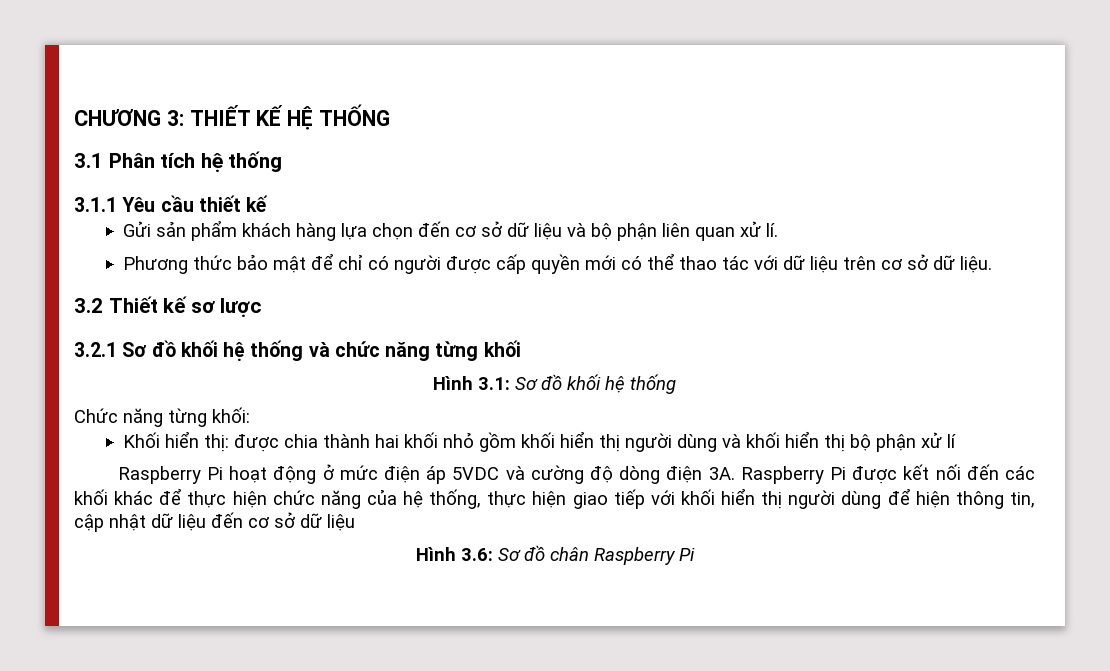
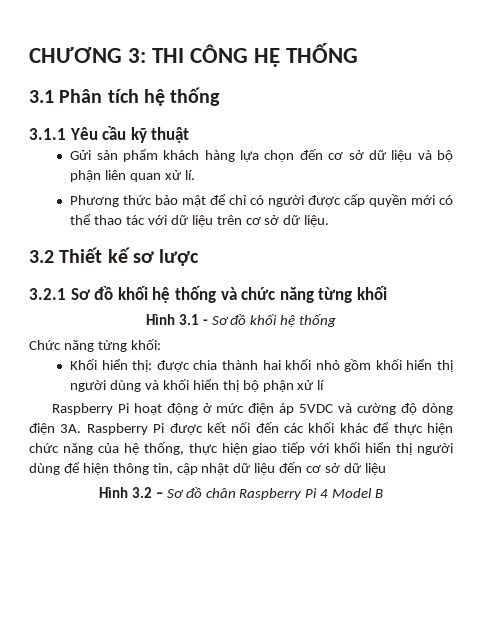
- CHƯƠNG 3: THIẾT KẾ HỆ THỐNG
+ CHƯƠNG 3: THI CÔNG HỆ THỐNG
- 3.1.1 Yêu cầu thiết kế
+ 3.1.1 Yêu cầu kỹ thuật
- Hình 3.1: Sơ đồ khối hệ thống
+ Hình 3.1 - Sơ đồ khối hệ thống
- Hình 3.6: Sơ đồ chân Raspberry Pi
+ Hình 3.2 – Sơ đồ chân Raspberry Pi 4 Model B

